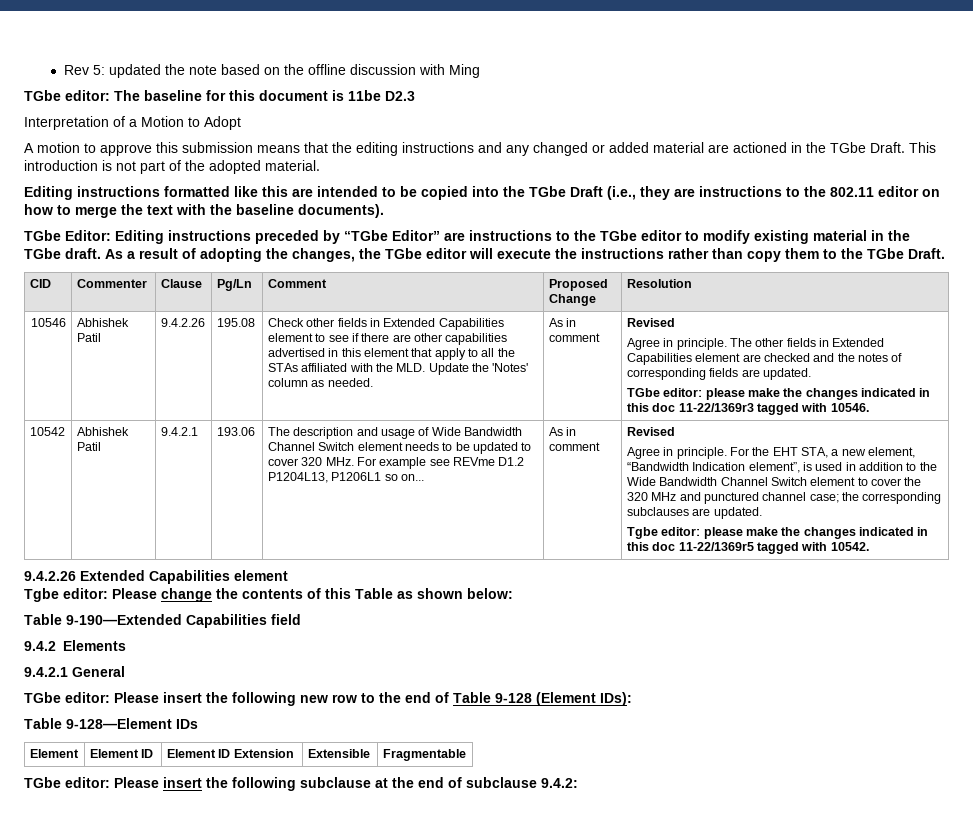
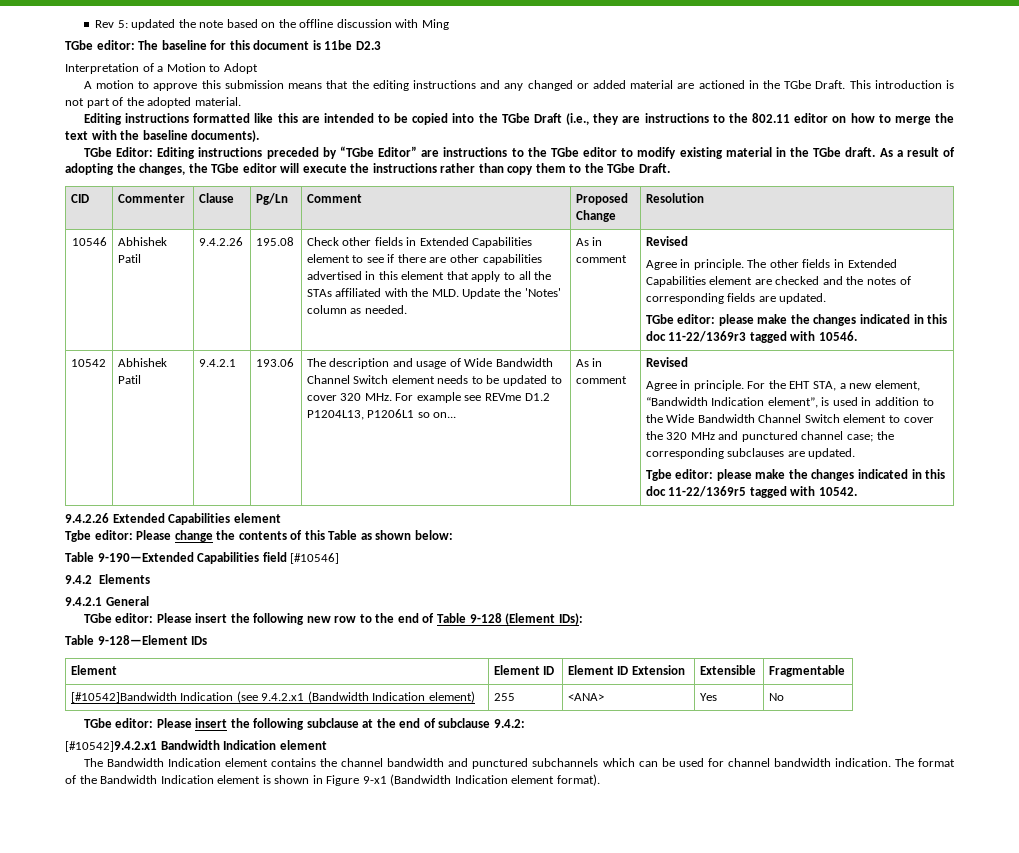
- Table 9-190—Extended Capabilities field
+ Table 9-190—Extended Capabilities field [#10546]
+ [#10542]Bandwidth Indication (see 9.4.2.x1 (Bandwidth Indication element) | 255 | <ANA> | Yes | No
+ [#10542]9.4.2.x1 Bandwidth Indication element
+ The Bandwidth Indication element contains the channel bandwidth and punctured subchannels which can be used for channel bandwidth indication. The format of the Bandwidth Indication element is shown in Figure 9-x1 (Bandwidth Indication element format).

